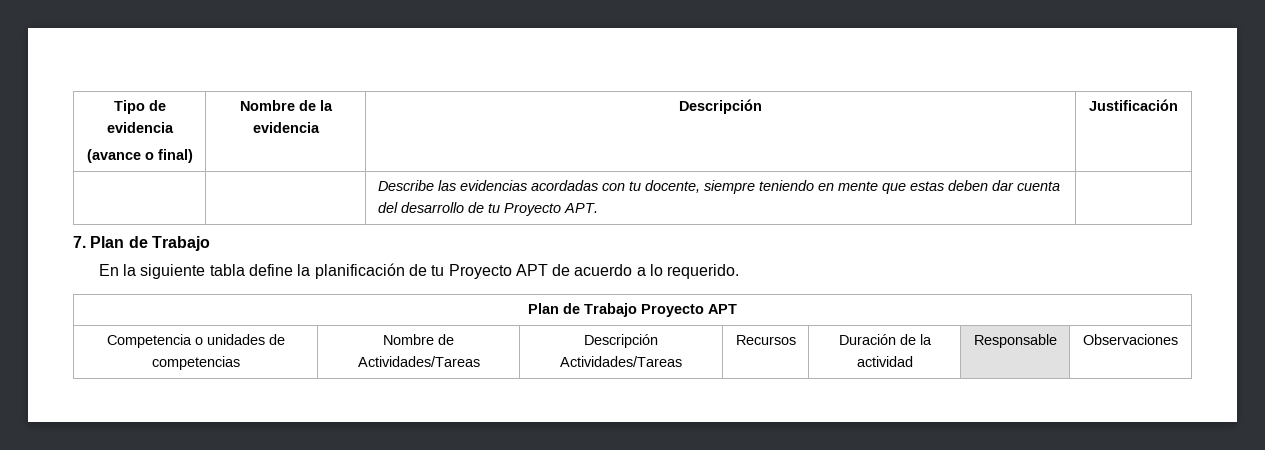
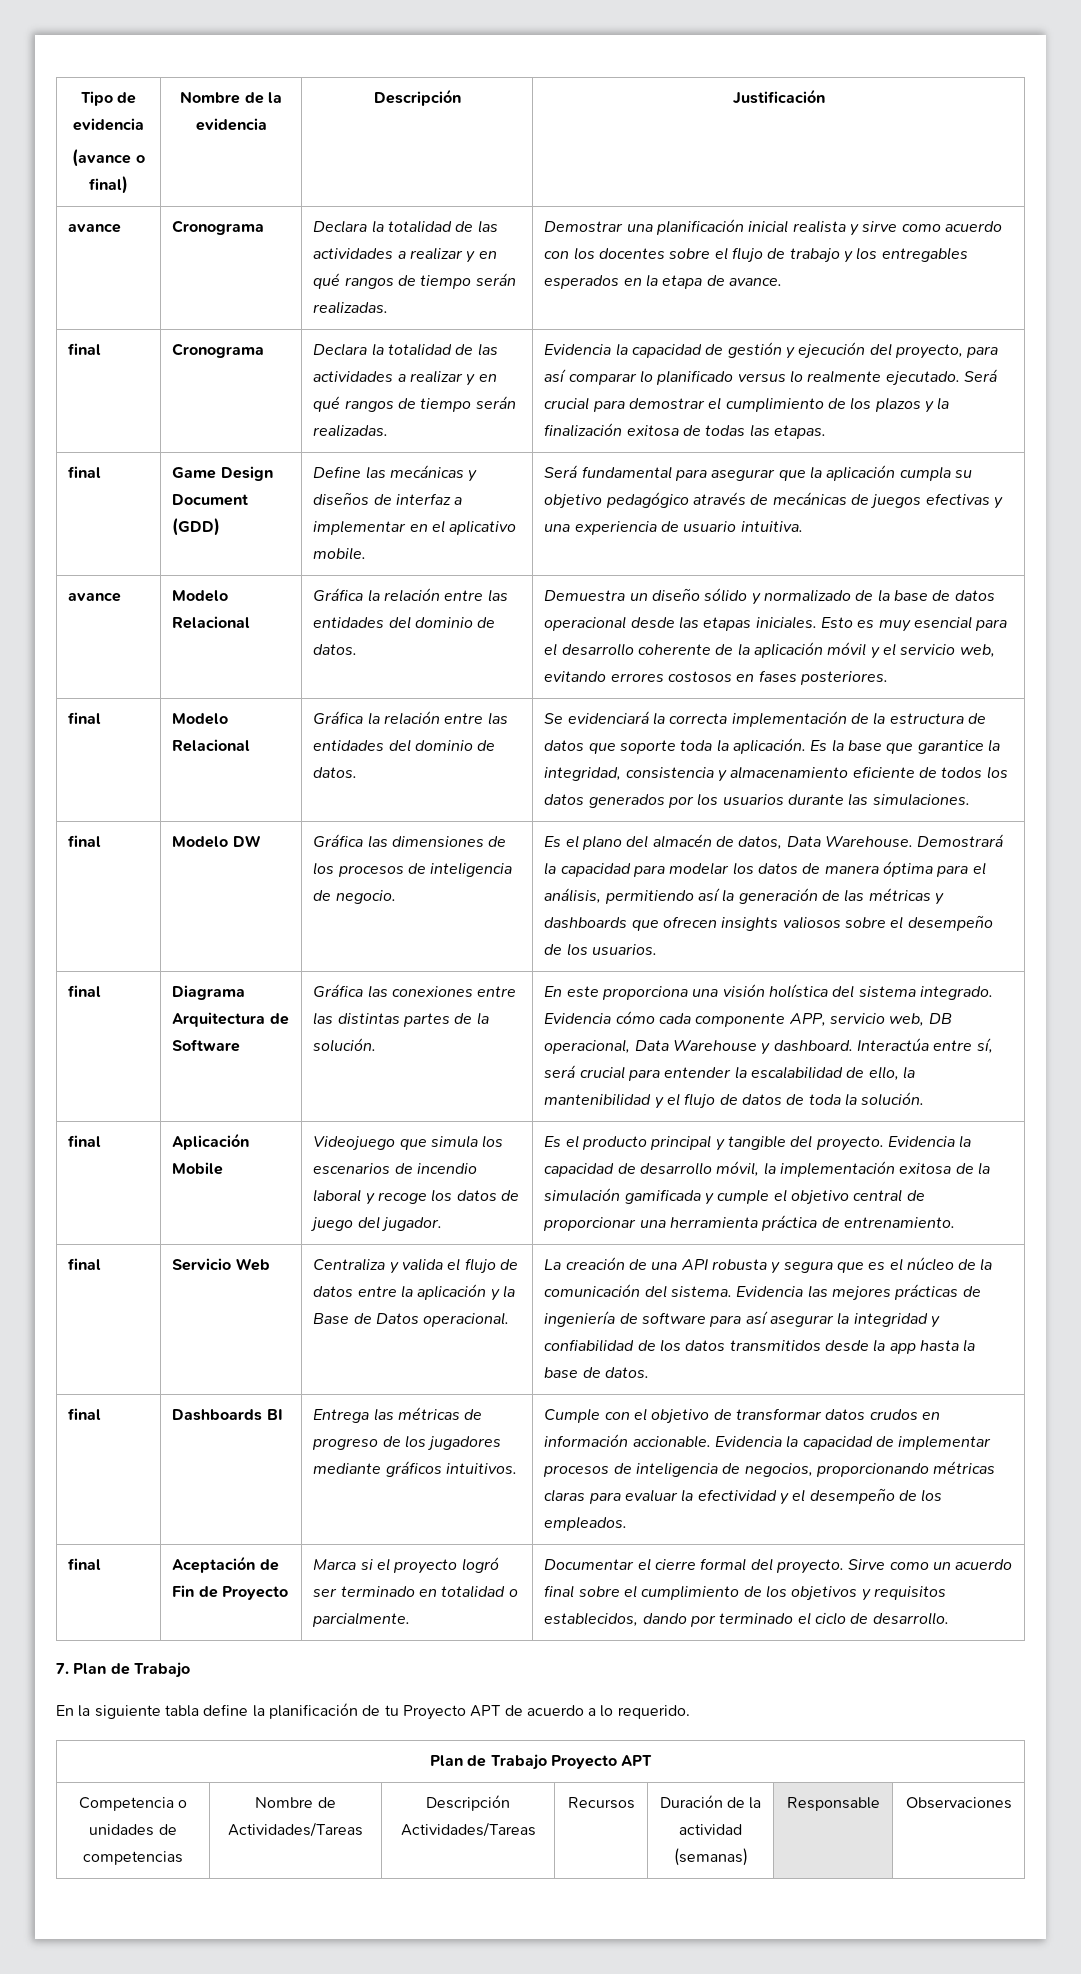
- Describe las evidencias acordadas con tu docente, siempre teniendo en mente que estas deben dar cuenta del desarrollo de tu Proyecto APT.
+ avance | Cronograma | Declara la totalidad de las actividades a realizar y en qué rangos de tiempo serán realizadas. | Demostrar una planificación inicial realista y sirve como acuerdo con los docentes sobre el flujo de trabajo y los entregables esperados en la etapa de avance.
+ final | Cronograma | Declara la totalidad de las actividades a realizar y en qué rangos de tiempo serán realizadas. | Evidencia la capacidad de gestión y ejecución del proyecto, para así comparar lo planificado versus lo realmente ejecutado. Será crucial para demostrar el cumplimiento de los plazos y la finalización exitosa de todas las etapas.
+ final | Game Design Document (GDD) | Define las mecánicas y diseños de interfaz a implementar en el aplicativo mobile. | Será fundamental para asegurar que la aplicación cumpla su objetivo pedagógico através de mecánicas de juegos efectivas y una experiencia de usuario intuitiva.
+ avance | Modelo Relacional | Gráfica la relación entre las entidades del dominio de datos. | Demuestra un diseño sólido y normalizado de la base de datos operacional desde las etapas iniciales. Esto es muy esencial para el desarrollo coherente de la aplicación móvil y el servicio web, evitando errores costosos en fases posteriores.
+ final | Modelo Relacional | Gráfica la relación entre las entidades del dominio de datos. | Se evidenciará la correcta implementación de la estructura de datos que soporte toda la aplicación. Es la base que garantice la integridad, consistencia y almacenamiento eficiente de todos los datos generados por los usuarios durante las simulaciones.
+ final | Modelo DW | Gráfica las dimensiones de los procesos de inteligencia de negocio. | Es el plano del almacén de datos, Data Warehouse. Demostrará la capacidad para modelar los datos de manera óptima para el análisis, permitiendo así la generación de las métricas y dashboards que ofrecen insights valiosos sobre el desempeño de los usuarios.
+ final | Diagrama Arquitectura de Software | Gráfica las conexiones entre las distintas partes de la solución. | En este proporciona una visión holística del sistema integrado. Evidencia cómo cada componente APP, servicio web, DB operacional, Data Warehouse y dashboard. Interactúa entre sí, será crucial para entender la escalabilidad de ello, la mantenibilidad y el flujo de datos de toda la solución.
+ final | Aplicación Mobile | Videojuego que simula los escenarios de incendio laboral y recoge los datos de juego del jugador. | Es el producto principal y tangible del proyecto. Evidencia la capacidad de desarrollo móvil, la implementación exitosa de la simulación gamificada y cumple el objetivo central de proporcionar una herramienta práctica de entrenamiento.
+ final | Servicio Web | Centraliza y valida el flujo de datos entre la aplicación y la Base de Datos operacional. | La creación de una API robusta y segura que es el núcleo de la comunicación del sistema. Evidencia las mejores prácticas de ingeniería de software para así asegurar la integridad y confiabilidad de los datos transmitidos desde la app hasta la base de datos.
+ final | Dashboards BI | Entrega las métricas de progreso de los jugadores mediante gráficos intuitivos. | Cumple con el objetivo de transformar datos crudos en información accionable. Evidencia la capacidad de implementar procesos de inteligencia de negocios, proporcionando métricas claras para evaluar la efectividad y el desempeño de los empleados.
+ final | Aceptación de Fin de Proyecto | Marca si el proyecto logró ser terminado en totalidad o parcialmente. | Documentar el cierre formal del proyecto. Sirve como un acuerdo final sobre el cumplimiento de los objetivos y requisitos establecidos, dando por terminado el ciclo de desarrollo.
- Competencia o unidades de competencias | Nombre de Actividades/Tareas | Descripción Actividades/Tareas | Recursos | Duración de la actividad | Responsable | Observaciones
+ Competencia o unidades de competencias | Nombre de Actividades/Tareas | Descripción Actividades/Tareas | Recursos | Duración de la actividad (semanas) | Responsable | Observaciones

